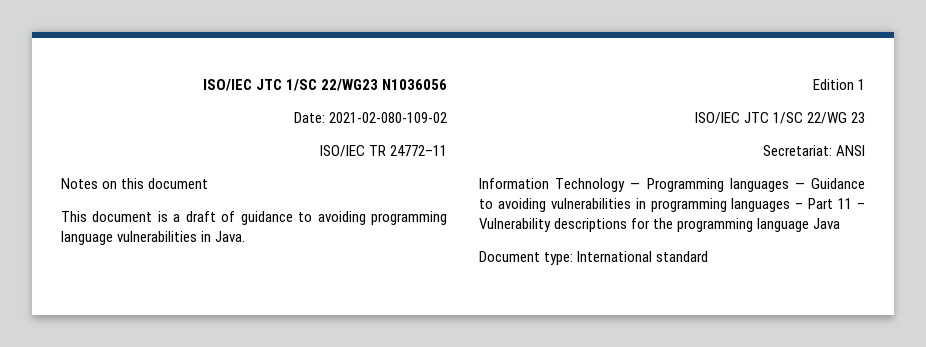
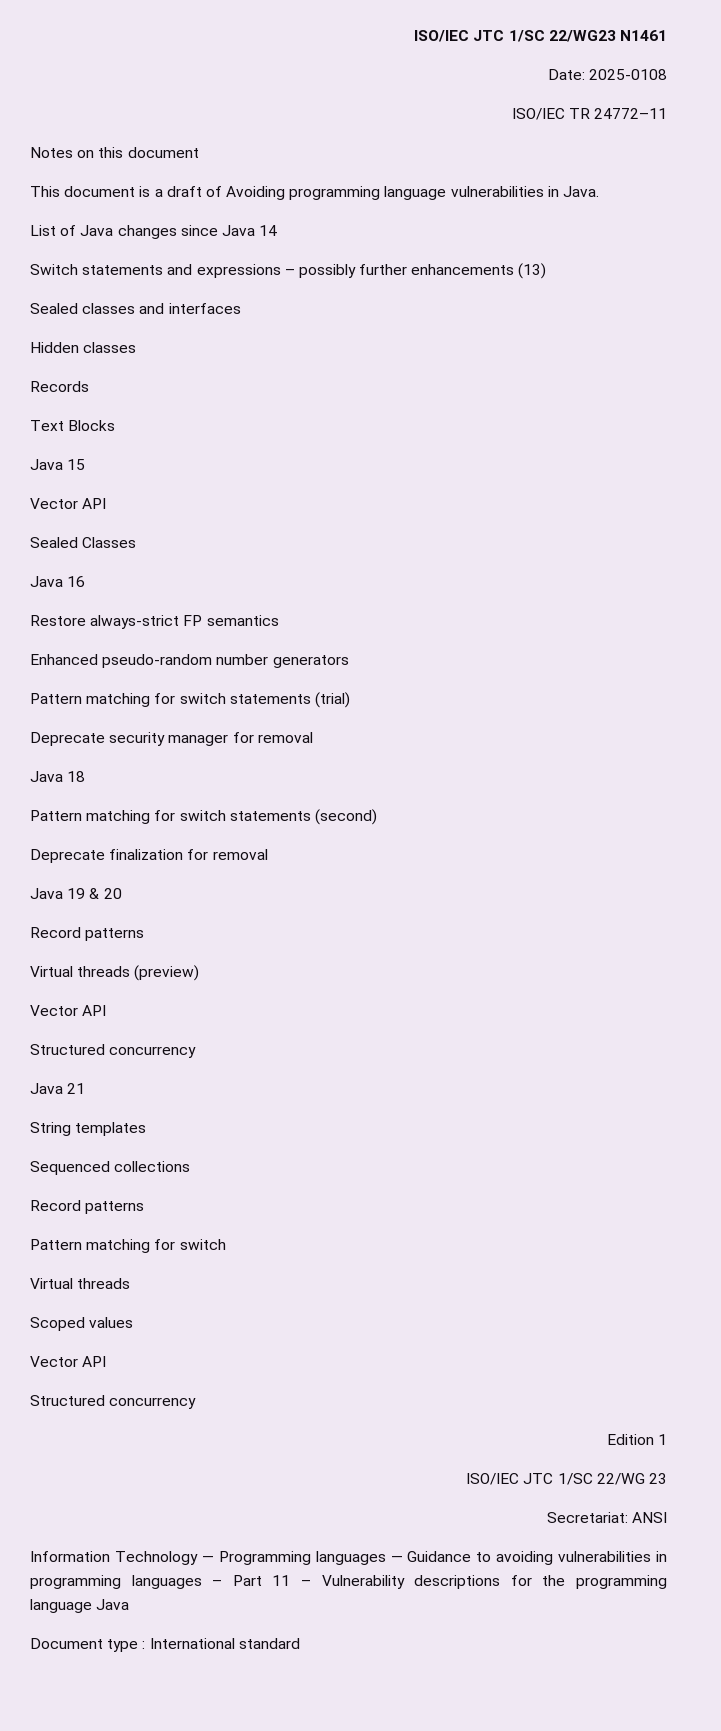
- ISO/IEC JTC 1/SC 22/WG23 N1036056
+ ISO/IEC JTC 1/SC 22/WG23 N1461
- Date: 2021-02-080-109-02
+ Date: 2025-0108
- This document is a draft of guidance to avoiding programming language vulnerabilities in Java.
+ This document is a draft of Avoiding programming language vulnerabilities in Java.
+ List of Java changes since Java 14
+ Switch statements and expressions – possibly further enhancements (13)
+ Sealed classes and interfaces
+ Hidden classes
+ Records
+ Text Blocks
+ Java 15
+ Vector API
+ Sealed Classes
+ Java 16
+ Restore always-strict FP semantics
+ Enhanced pseudo-random number generators
+ Pattern matching for switch statements (trial)
+ Deprecate security manager for removal
+ Java 18
+ Pattern matching for switch statements (second)
+ Deprecate finalization for removal
+ Java 19 & 20
+ Record patterns
+ Virtual threads (preview)
+ Vector API
+ Structured concurrency
+ Java 21
+ String templates
+ Sequenced collections
+ Record patterns
+ Pattern matching for switch
+ Virtual threads
+ Scoped values
+ Vector API
+ Structured concurrency
- Document type: International standard
+ Document type : International standard

